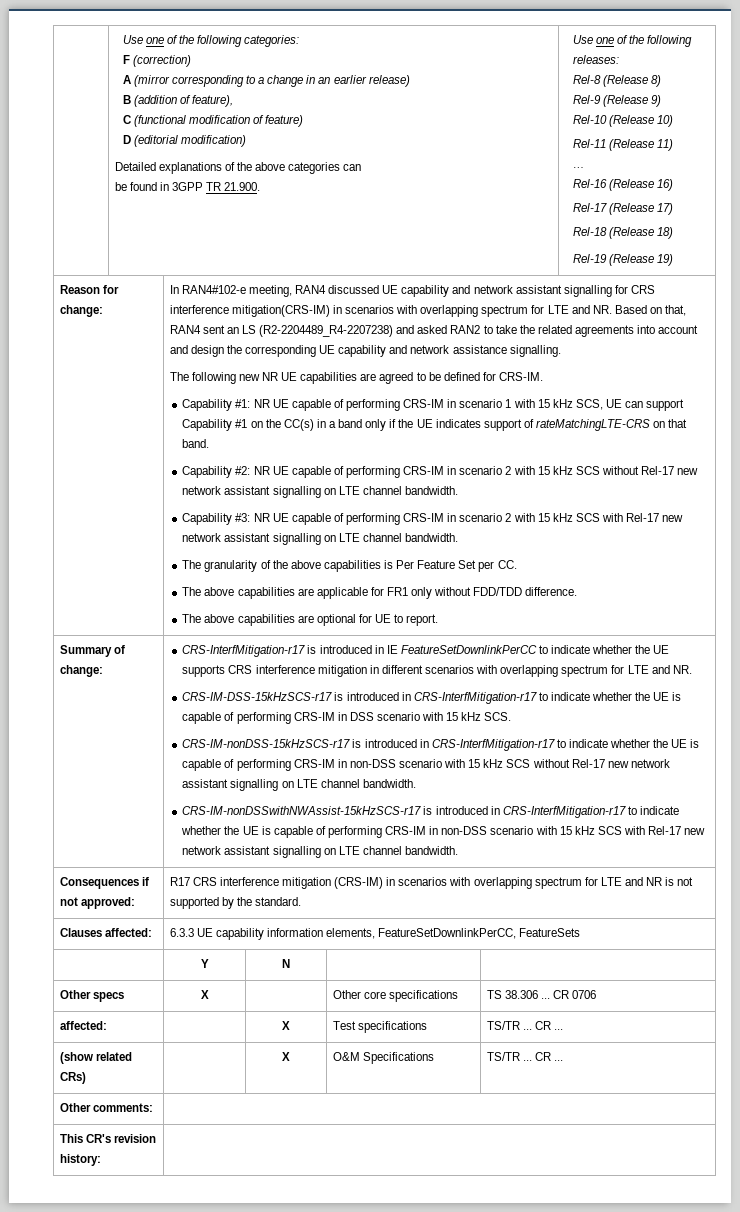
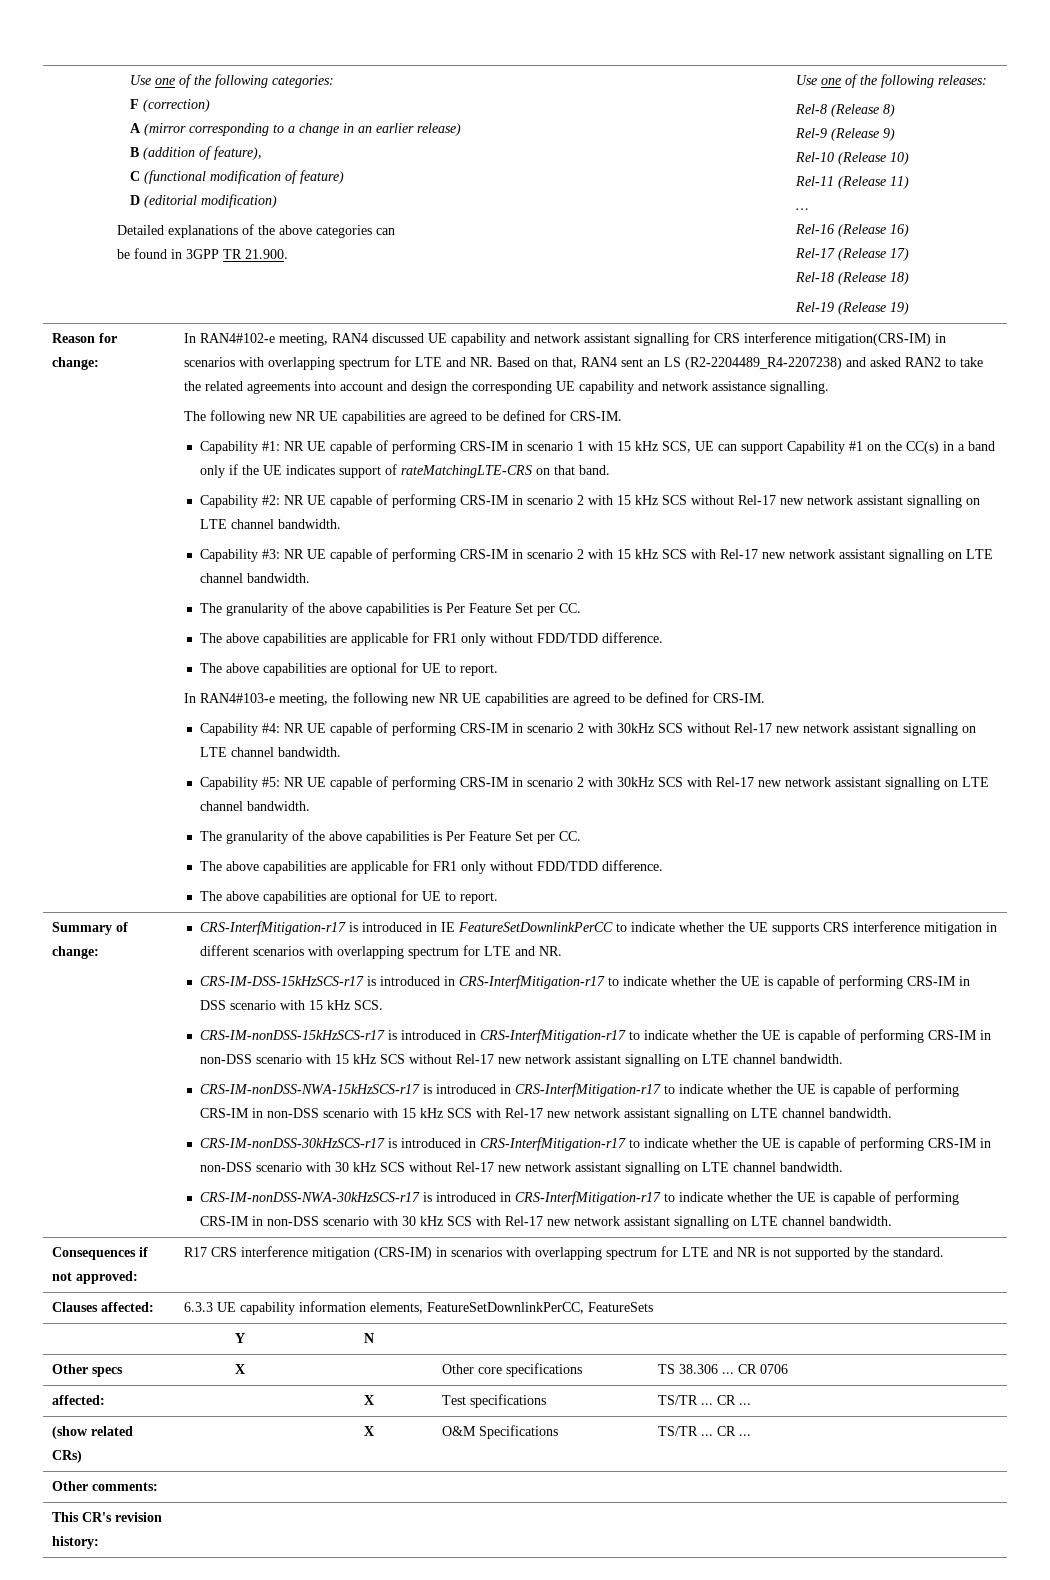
+ In RAN4#103-e meeting, the following new NR UE capabilities are agreed to be defined for CRS-IM.
+ Capability #4: NR UE capable of performing CRS-IM in scenario 2 with 30kHz SCS without Rel-17 new network assistant signalling on LTE channel bandwidth.
+ Capability #5: NR UE capable of performing CRS-IM in scenario 2 with 30kHz SCS with Rel-17 new network assistant signalling on LTE channel bandwidth.
+ The granularity of the above capabilities is Per Feature Set per CC.
+ The above capabilities are applicable for FR1 only without FDD/TDD difference.
+ The above capabilities are optional for UE to report.
- CRS-IM-nonDSSwithNWAssist-15kHzSCS-r17 is introduced in CRS-InterfMitigation-r17 to indicate whether the UE is capable of performing CRS-IM in non-DSS scenario with 15 kHz SCS with Rel-17 new network assistant signalling on LTE channel bandwidth.
+ CRS-IM-nonDSS-NWA-15kHzSCS-r17 is introduced in CRS-InterfMitigation-r17 to indicate whether the UE is capable of performing CRS-IM in non-DSS scenario with 15 kHz SCS with Rel-17 new network assistant signalling on LTE channel bandwidth.
+ CRS-IM-nonDSS-30kHzSCS-r17 is introduced in CRS-InterfMitigation-r17 to indicate whether the UE is capable of performing CRS-IM in non-DSS scenario with 30 kHz SCS without Rel-17 new network assistant signalling on LTE channel bandwidth.
+ CRS-IM-nonDSS-NWA-30kHzSCS-r17 is introduced in CRS-InterfMitigation-r17 to indicate whether the UE is capable of performing CRS-IM in non-DSS scenario with 30 kHz SCS with Rel-17 new network assistant signalling on LTE channel bandwidth.

